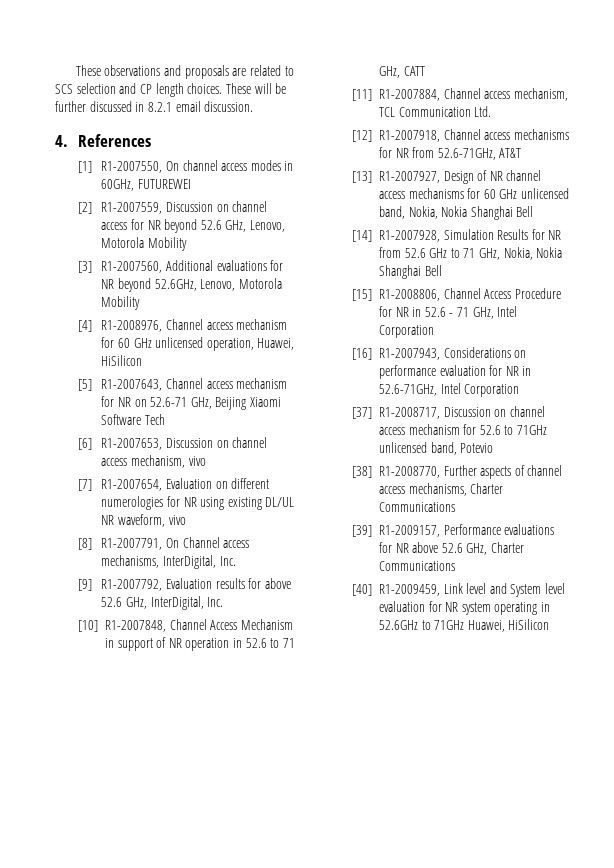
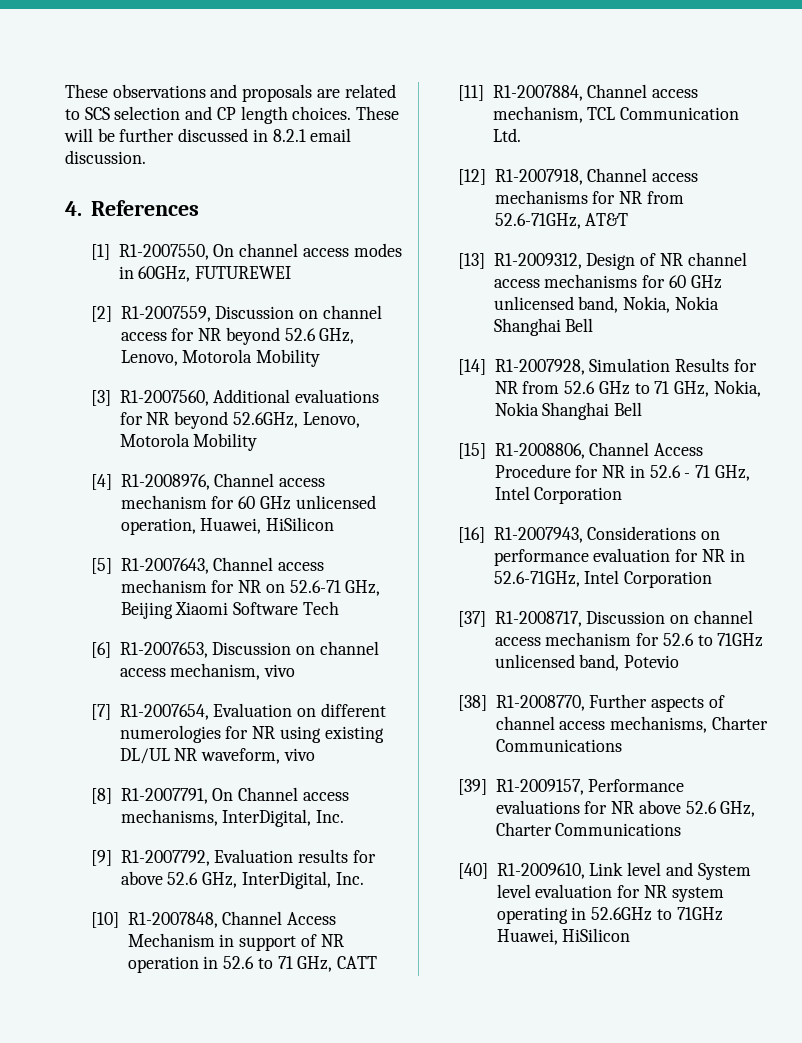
- [13] R1-2007927, Design of NR channel access mechanisms for 60 GHz unlicensed band, Nokia, Nokia Shanghai Bell
+ [13] R1-2009312, Design of NR channel access mechanisms for 60 GHz unlicensed band, Nokia, Nokia Shanghai Bell
- [40] R1-2009459, Link level and System level evaluation for NR system operating in 52.6GHz to 71GHz Huawei, HiSilicon
+ [40] R1-2009610, Link level and System level evaluation for NR system operating in 52.6GHz to 71GHz Huawei, HiSilicon

